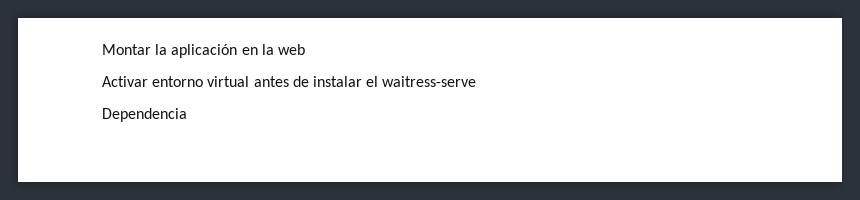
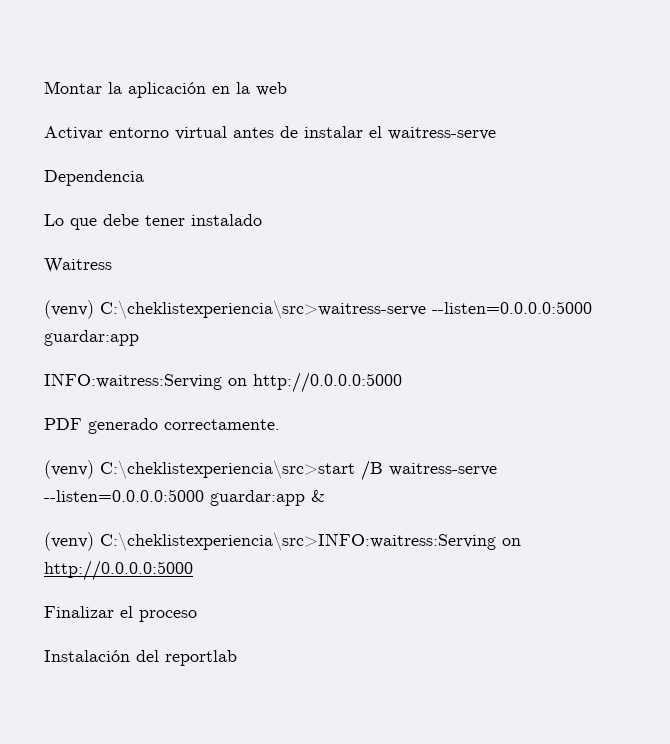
+ Lo que debe tener instalado
+ Waitress
+ (venv) C:\cheklistexperiencia\src>waitress-serve --listen=0.0.0.0:5000 guardar:app
+ INFO:waitress:Serving on http://0.0.0.0:5000
+ PDF generado correctamente.
+ (venv) C:\cheklistexperiencia\src>start /B waitress-serve --listen=0.0.0.0:5000 guardar:app &
+ (venv) C:\cheklistexperiencia\src>INFO:waitress:Serving on http://0.0.0.0:5000
+ Finalizar el proceso
+ Instalación del reportlab

